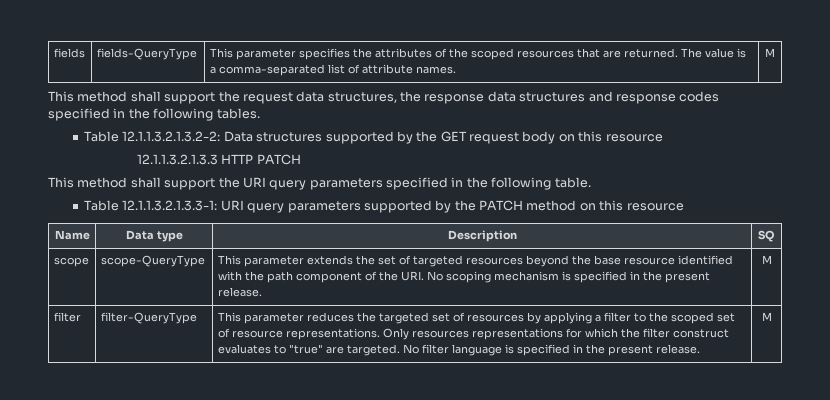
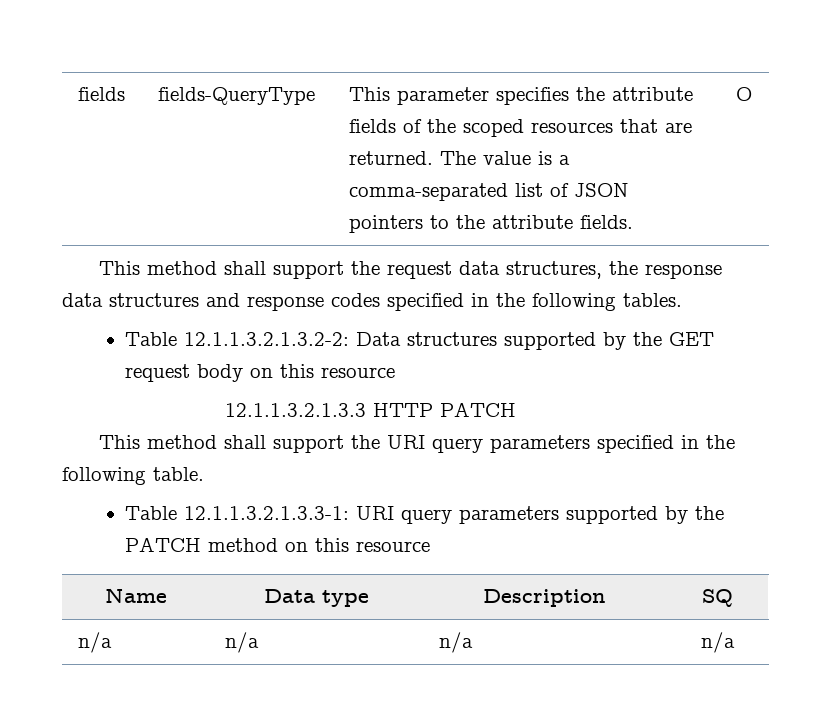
- fields | fields-QueryType | This parameter specifies the attributes of the scoped resources that are returned. The value is a comma-separated list of attribute names. | M
+ fields | fields-QueryType | This parameter specifies the attribute fields of the scoped resources that are returned. The value is a comma-separated list of JSON pointers to the attribute fields. | O
- scope | scope-QueryType | This parameter extends the set of targeted resources beyond the base resource identified with the path component of the URI. No scoping mechanism is specified in the present release. | M
- filter | filter-QueryType | This parameter reduces the targeted set of resources by applying a filter to the scoped set of resource representations. Only resources representations for which the filter construct evaluates to "true" are targeted. No filter language is specified in the present release. | M
+ n/a | n/a | n/a | n/a

